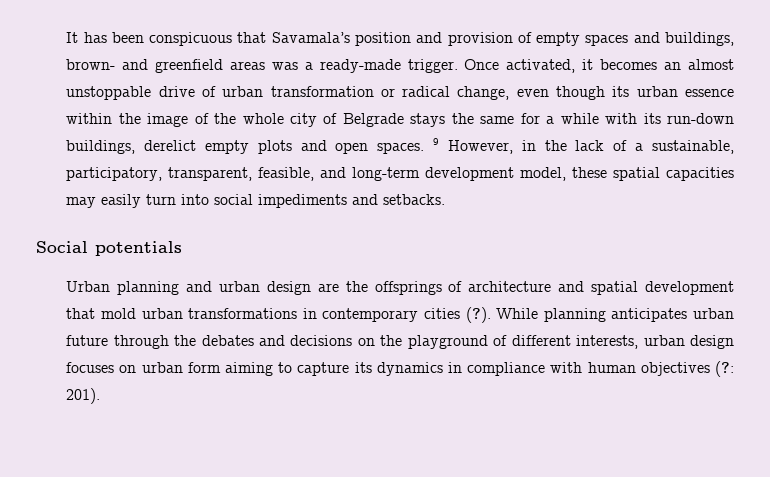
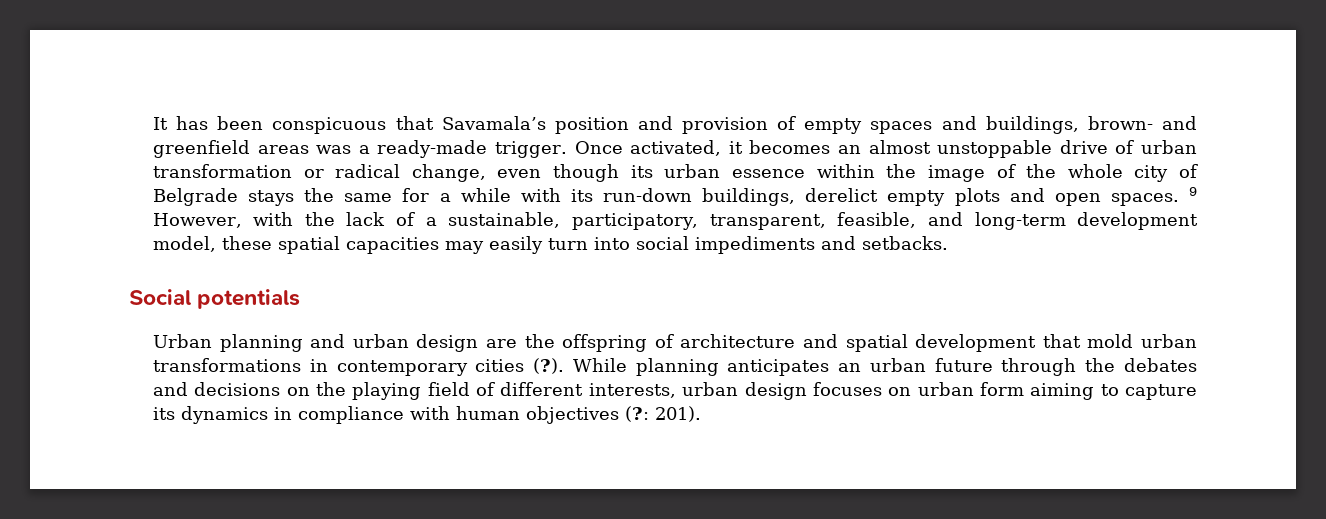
- 9 However, in the lack of a sustainable, participatory, transparent, feasible, and long-term development model, these spatial capacities may easily turn into social impediments and setbacks.
+ 9 However, with the lack of a sustainable, participatory, transparent, feasible, and long-term development model, these spatial capacities may easily turn into social impediments and setbacks.
- Urban planning and urban design are the offsprings of architecture and spatial development that mold urban transformations in contemporary cities (?).
+ Urban planning and urban design are the offspring of architecture and spatial development that mold urban transformations in contemporary cities (?).
- While planning anticipates urban future through the debates and decisions on the playground of different interests, urban design focuses on urban form aiming to capture its dynamics in compliance with human objectives (?: 201).
+ While planning anticipates an urban future through the debates and decisions on the playing field of different interests, urban design focuses on urban form aiming to capture its dynamics in compliance with human objectives (?: 201).

